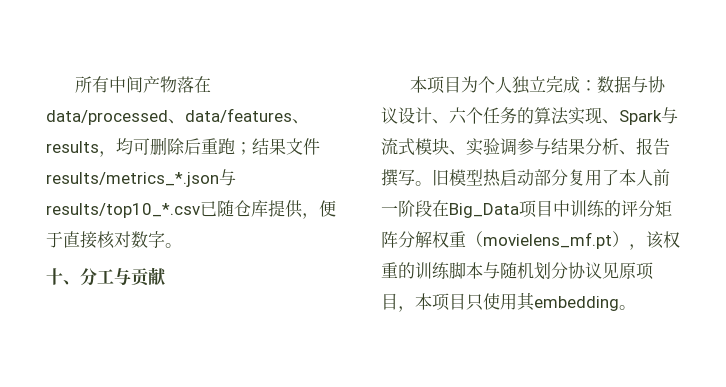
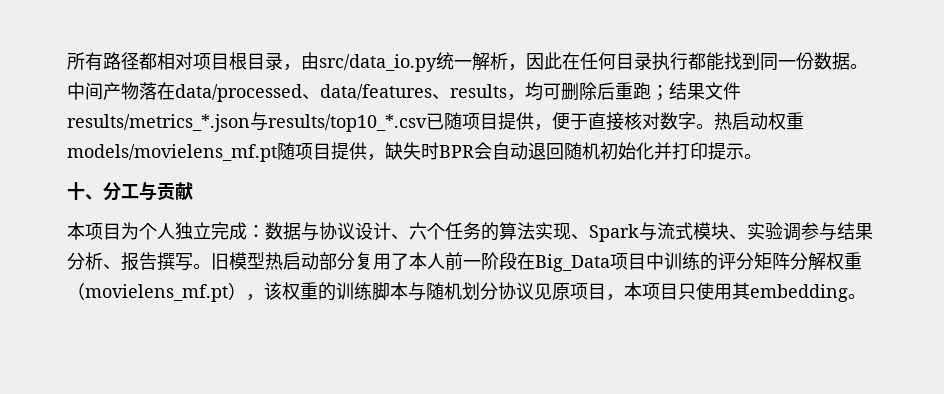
- 所有中间产物落在data/processed、data/features、results，均可删除后重跑；结果文件results/metrics_*.json与results/top10_*.csv已随仓库提供，便于直接核对数字。
+ 所有路径都相对项目根目录，由src/data_io.py统一解析，因此在任何目录执行都能找到同一份数据。中间产物落在data/processed、data/features、results，均可删除后重跑；结果文件results/metrics_*.json与results/top10_*.csv已随项目提供，便于直接核对数字。热启动权重models/movielens_mf.pt随项目提供，缺失时BPR会自动退回随机初始化并打印提示。

